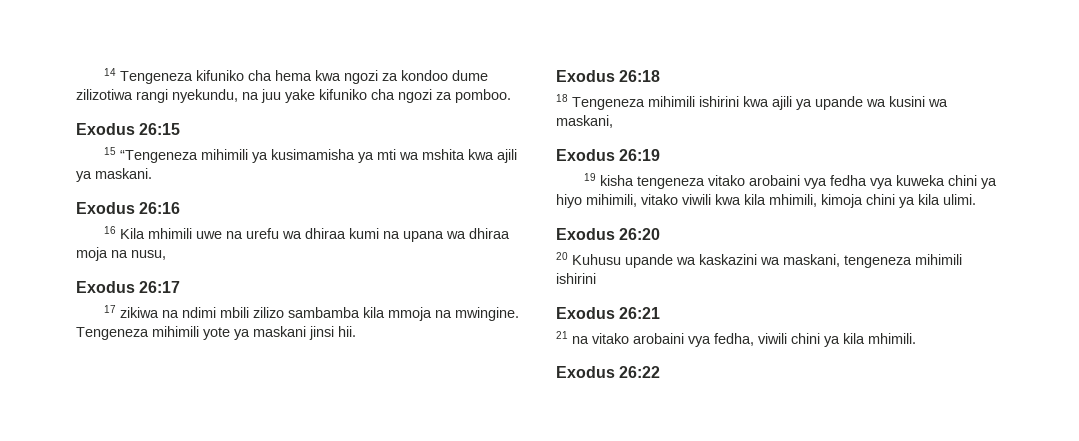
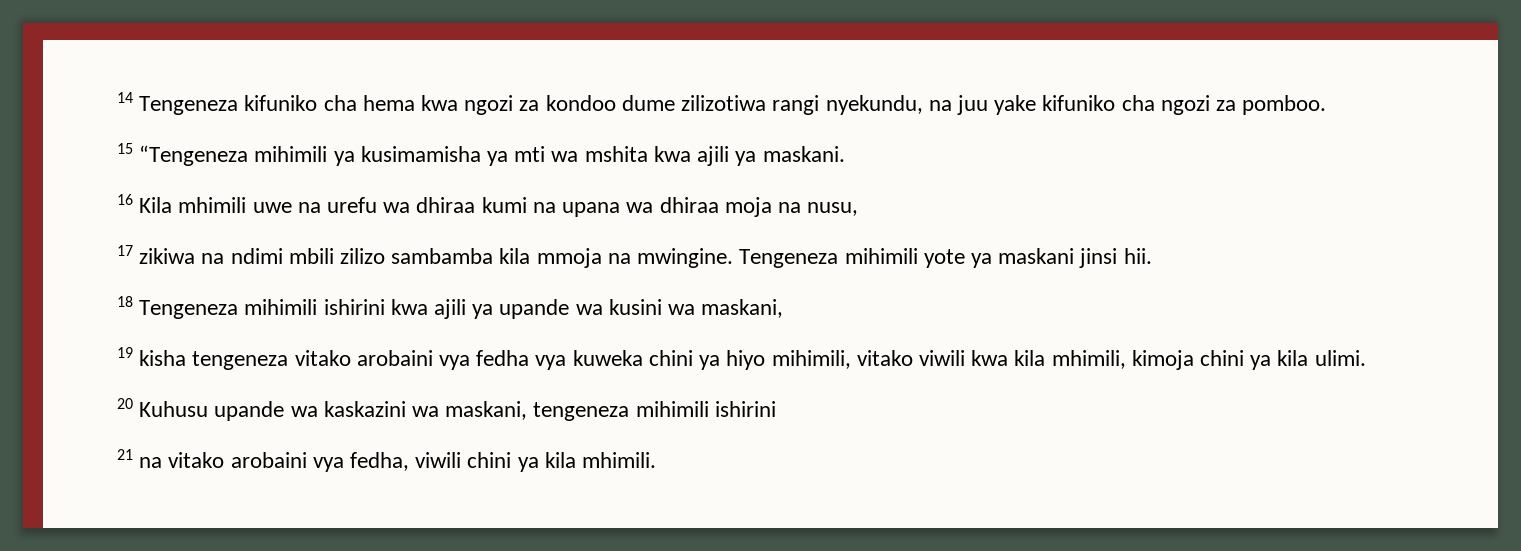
- Exodus 26:15
- Exodus 26:16
- Exodus 26:17
- Exodus 26:18
- Exodus 26:19
- Exodus 26:20
- Exodus 26:21
- Exodus 26:22

